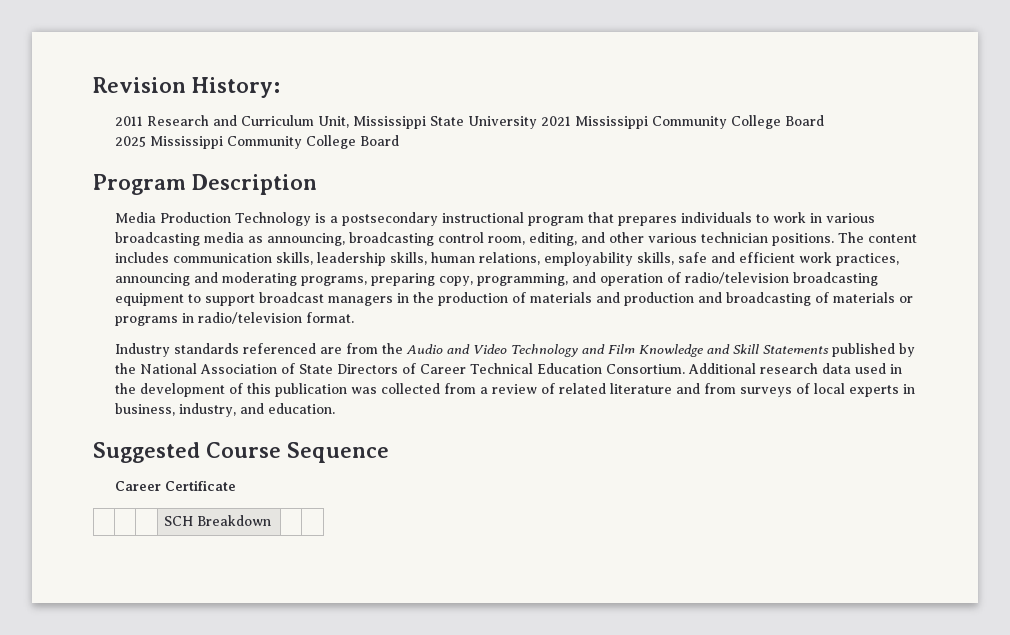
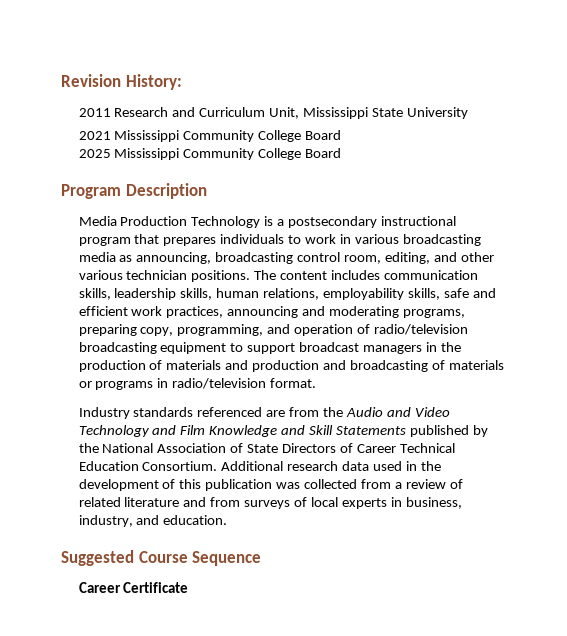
- 2011 Research and Curriculum Unit, Mississippi State University 2021 Mississippi Community College Board
+ 2011 Research and Curriculum Unit, Mississippi State University
+ 2021 Mississippi Community College Board
- | | | SCH Breakdown | |

